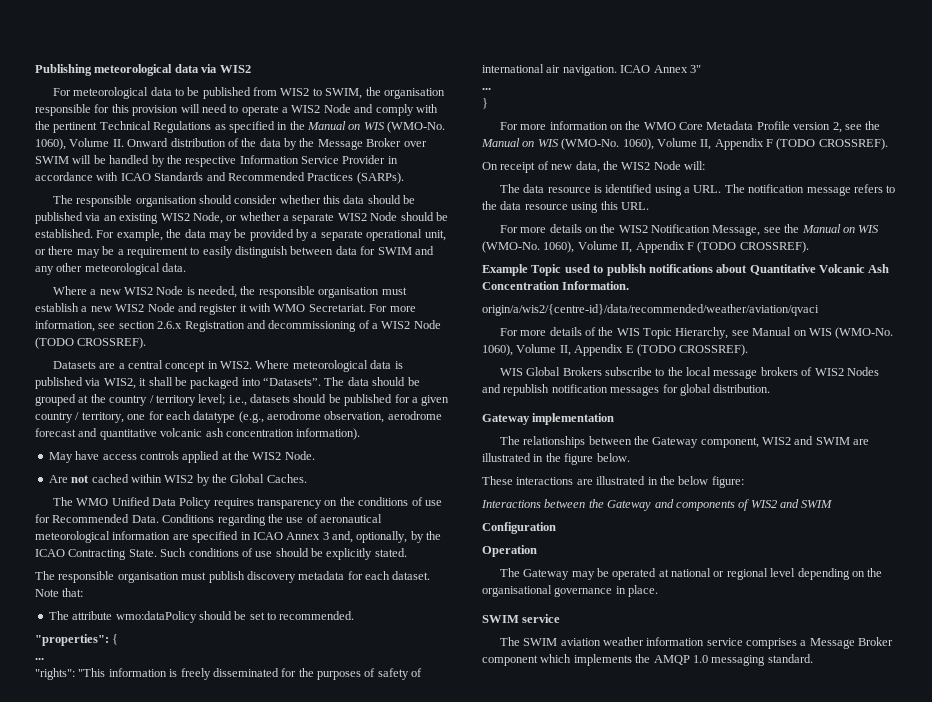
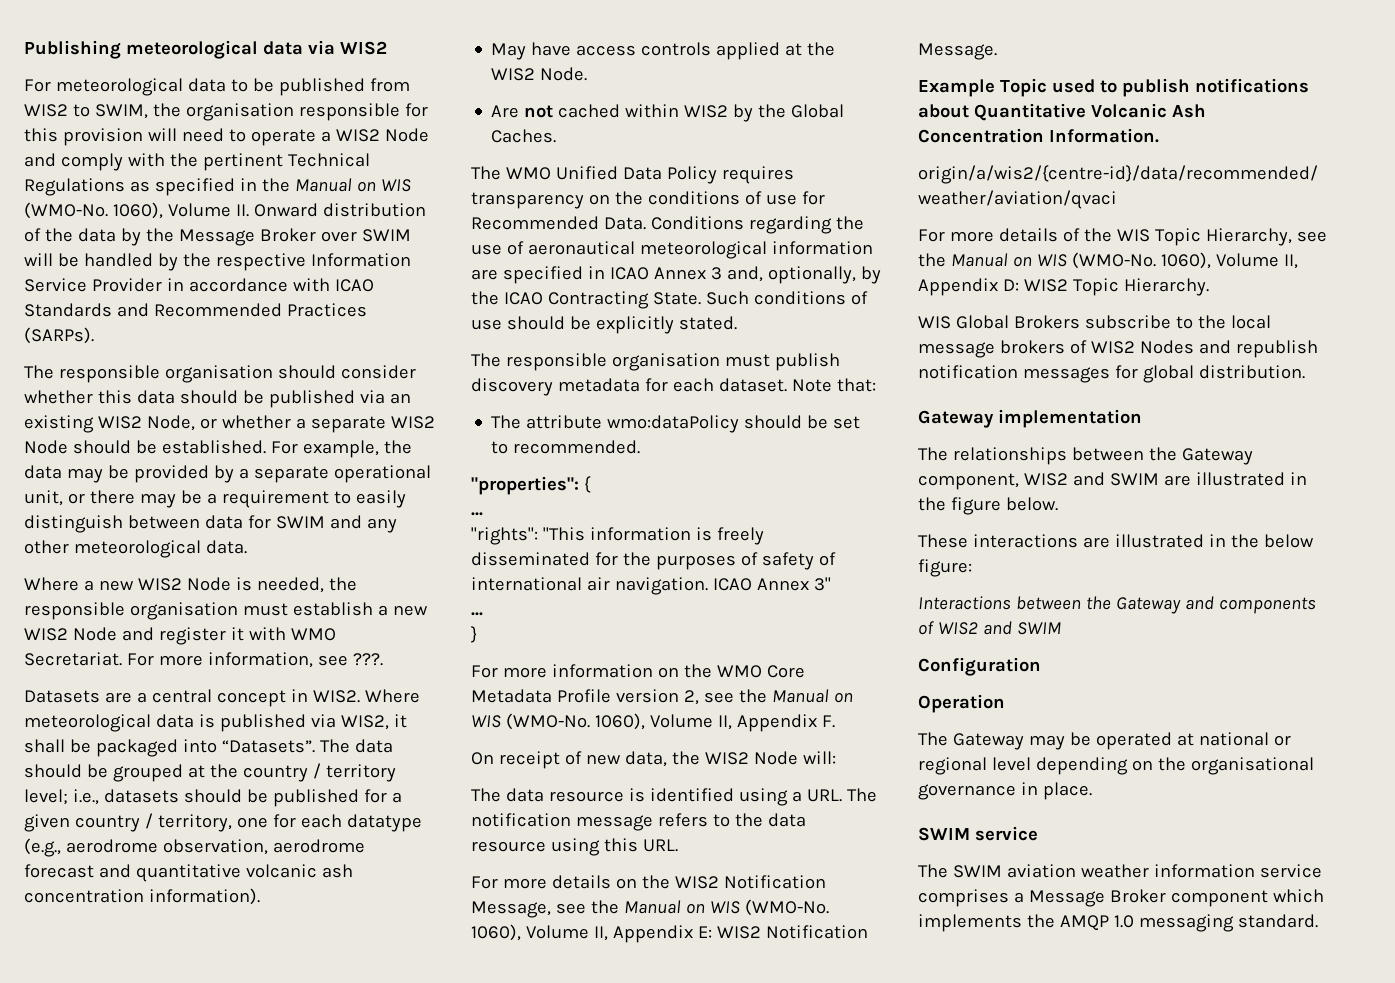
- For more information, see section 2.6.x Registration and decommissioning of a WIS2 Node (TODO CROSSREF).
+ For more information, see ???.
- For more information on the WMO Core Metadata Profile version 2, see the Manual on WIS (WMO-No. 1060), Volume II, Appendix F (TODO CROSSREF).
+ For more information on the WMO Core Metadata Profile version 2, see the Manual on WIS (WMO-No. 1060), Volume II, Appendix F.
- For more details on the WIS2 Notification Message, see the Manual on WIS (WMO-No. 1060), Volume II, Appendix F (TODO CROSSREF).
+ For more details on the WIS2 Notification Message, see the Manual on WIS (WMO-No. 1060), Volume II, Appendix E: WIS2 Notification Message.
- For more details of the WIS Topic Hierarchy, see Manual on WIS (WMO-No. 1060), Volume II, Appendix E (TODO CROSSREF).
+ For more details of the WIS Topic Hierarchy, see the Manual on WIS (WMO-No. 1060), Volume II, Appendix D: WIS2 Topic Hierarchy.

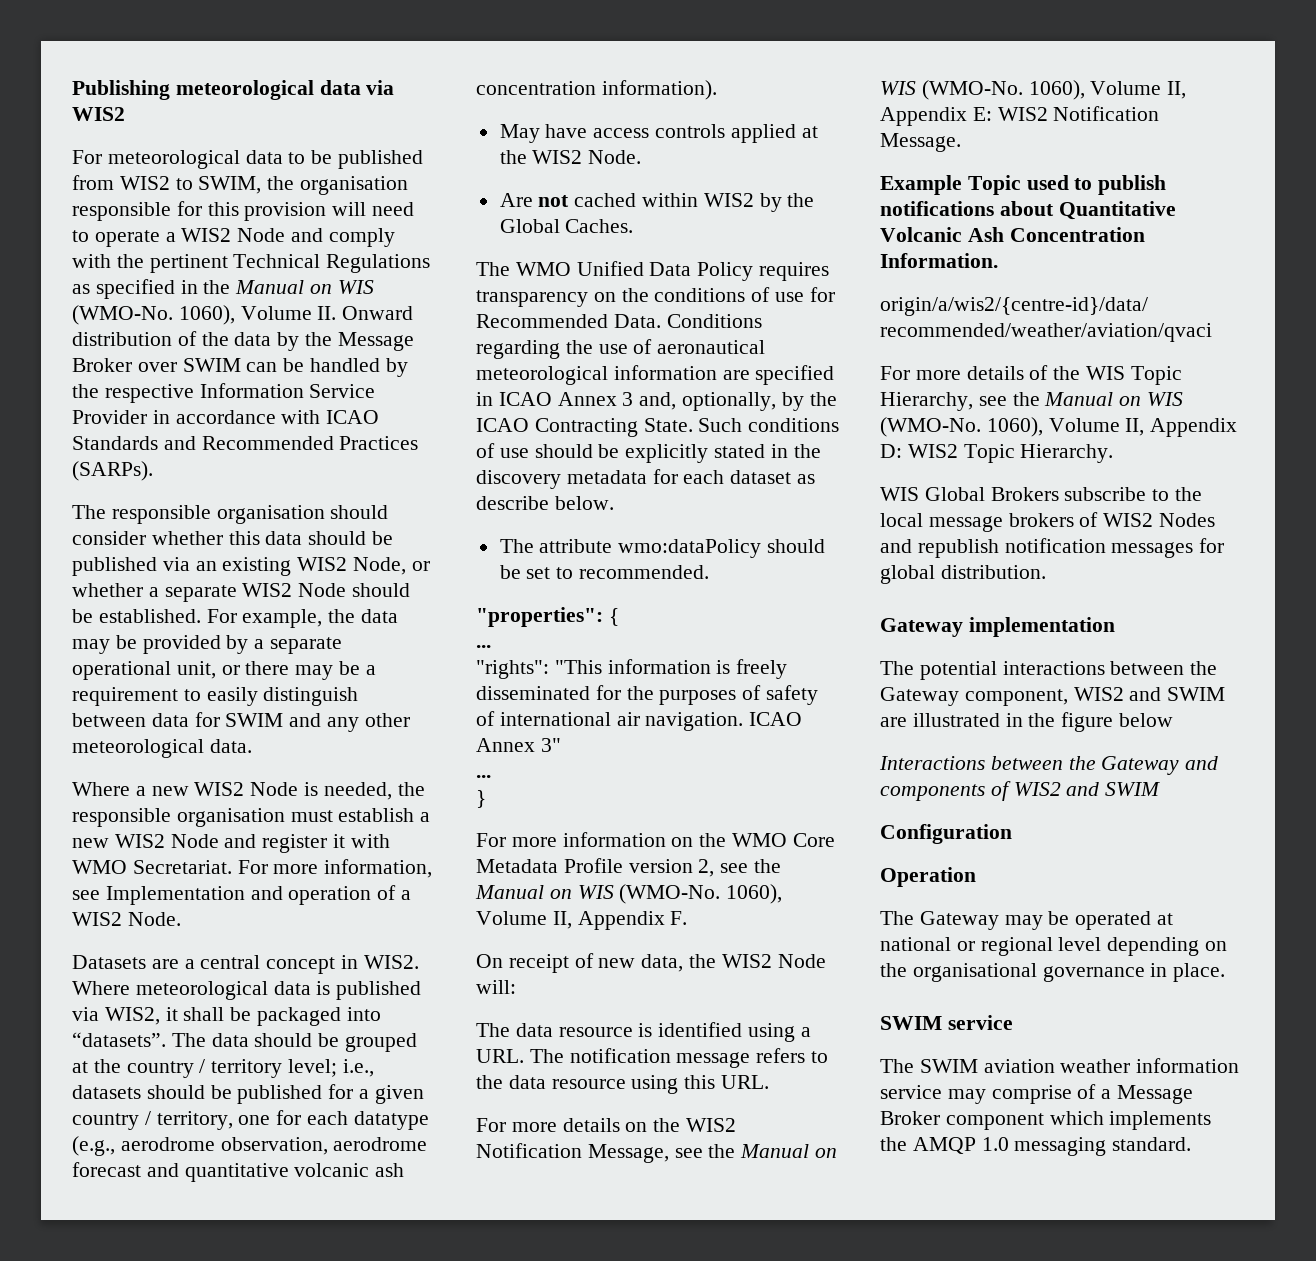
- 1060), Volume II. Onward distribution of the data by the Message Broker over SWIM will be handled by the respective Information Service Provider in accordance with ICAO Standards and Recommended Practices (SARPs).
+ 1060), Volume II. Onward distribution of the data by the Message Broker over SWIM can be handled by the respective Information Service Provider in accordance with ICAO Standards and Recommended Practices (SARPs).
- For more information, see ???.
+ For more information, see Implementation and operation of a WIS2 Node.
- Where meteorological data is published via WIS2, it shall be packaged into “Datasets”.
+ Where meteorological data is published via WIS2, it shall be packaged into “datasets”.
- Such conditions of use should be explicitly stated.
- The responsible organisation must publish discovery metadata for each dataset. Note that:
+ Such conditions of use should be explicitly stated in the discovery metadata for each dataset as describe below.
- The relationships between the Gateway component, WIS2 and SWIM are illustrated in the figure below.
- These interactions are illustrated in the below figure:
+ The potential interactions between the Gateway component, WIS2 and SWIM are illustrated in the figure below
- The SWIM aviation weather information service comprises a Message Broker component which implements the AMQP 1.0 messaging standard.
+ The SWIM aviation weather information service may comprise of a Message Broker component which implements the AMQP 1.0 messaging standard.

